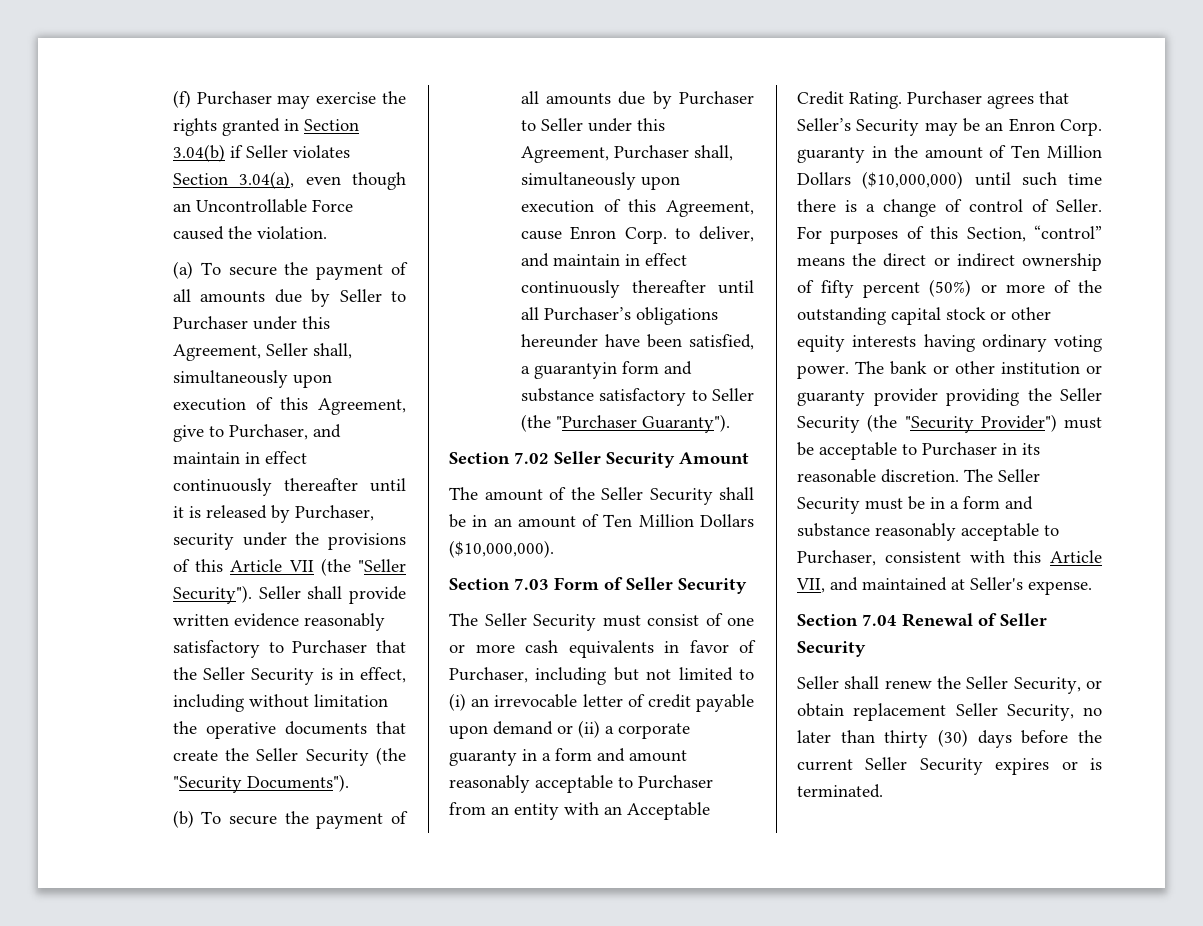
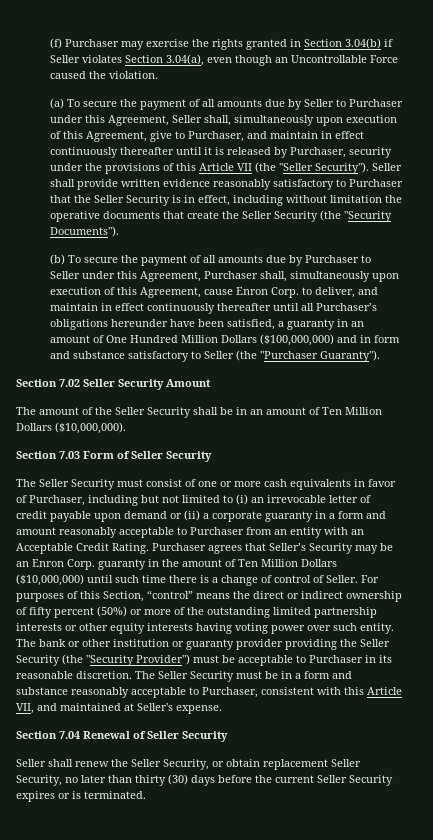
- (b) To secure the payment of all amounts due by Purchaser to Seller under this Agreement, Purchaser shall, simultaneously upon execution of this Agreement, cause Enron Corp. to deliver, and maintain in effect continuously thereafter until all Purchaser’s obligations hereunder have been satisfied, a guarantyin form and substance satisfactory to Seller (the "Purchaser Guaranty").
+ (b) To secure the payment of all amounts due by Purchaser to Seller under this Agreement, Purchaser shall, simultaneously upon execution of this Agreement, cause Enron Corp. to deliver, and maintain in effect continuously thereafter until all Purchaser’s obligations hereunder have been satisfied, a guaranty in an amount of One Hundred Million Dollars ($100,000,000) and in form and substance satisfactory to Seller (the "Purchaser Guaranty").
- For purposes of this Section, “control” means the direct or indirect ownership of fifty percent (50%) or more of the outstanding capital stock or other equity interests having ordinary voting power.
+ For purposes of this Section, “control” means the direct or indirect ownership of fifty percent (50%) or more of the outstanding limited partnership interests or other equity interests having voting power over such entity.

